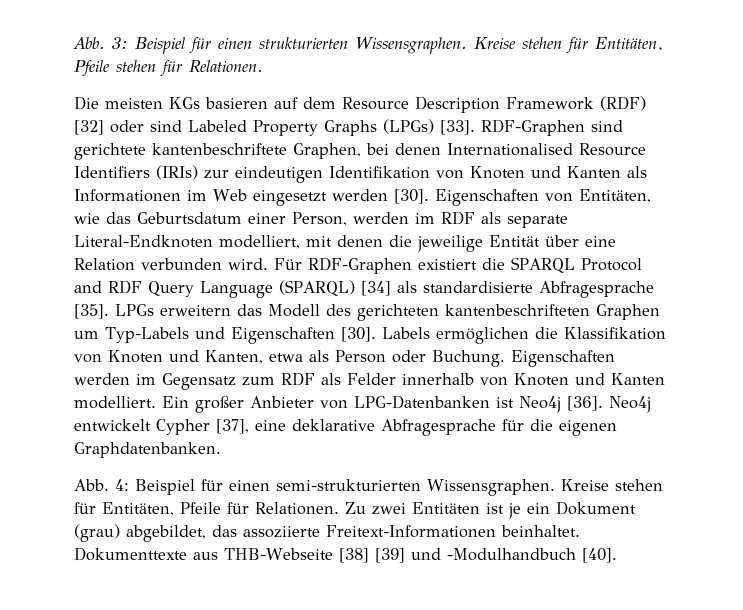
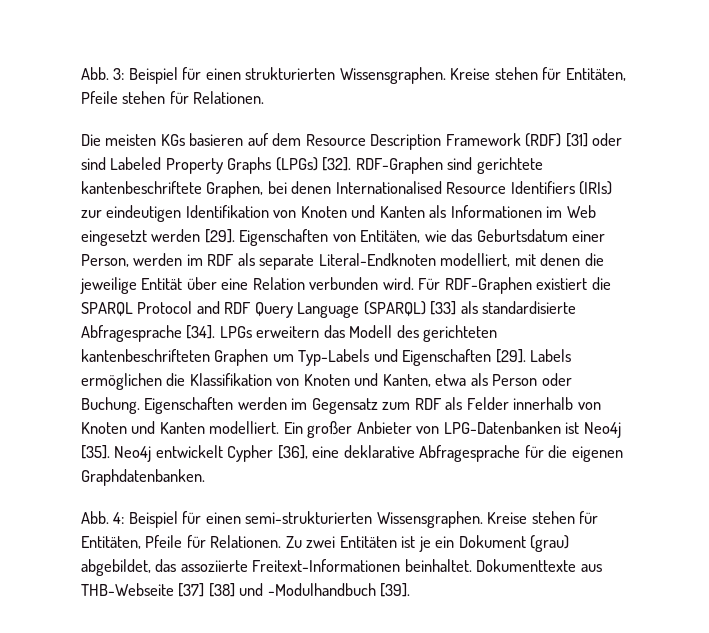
- Die meisten KGs basieren auf dem Resource Description Framework (RDF) [32] oder sind Labeled Property Graphs (LPGs) [33].
+ Die meisten KGs basieren auf dem Resource Description Framework (RDF) [31] oder sind Labeled Property Graphs (LPGs) [32].
- RDF-Graphen sind gerichtete kantenbeschriftete Graphen, bei denen Internationalised Resource Identifiers (IRIs) zur eindeutigen Identifikation von Knoten und Kanten als Informationen im Web eingesetzt werden [30].
+ RDF-Graphen sind gerichtete kantenbeschriftete Graphen, bei denen Internationalised Resource Identifiers (IRIs) zur eindeutigen Identifikation von Knoten und Kanten als Informationen im Web eingesetzt werden [29].
- Für RDF-Graphen existiert die SPARQL Protocol and RDF Query Language (SPARQL) [34] als standardisierte Abfragesprache [35].
+ Für RDF-Graphen existiert die SPARQL Protocol and RDF Query Language (SPARQL) [33] als standardisierte Abfragesprache [34].
- LPGs erweitern das Modell des gerichteten kantenbeschrifteten Graphen um Typ-Labels und Eigenschaften [30].
+ LPGs erweitern das Modell des gerichteten kantenbeschrifteten Graphen um Typ-Labels und Eigenschaften [29].
- Ein großer Anbieter von LPG-Datenbanken ist Neo4j [36].
+ Ein großer Anbieter von LPG-Datenbanken ist Neo4j [35].
- Neo4j entwickelt Cypher [37], eine deklarative Abfragesprache für die eigenen Graphdatenbanken.
+ Neo4j entwickelt Cypher [36], eine deklarative Abfragesprache für die eigenen Graphdatenbanken.
- Dokumenttexte aus THB-Webseite [38] [39] und -Modulhandbuch [40].
+ Dokumenttexte aus THB-Webseite [37] [38] und -Modulhandbuch [39].

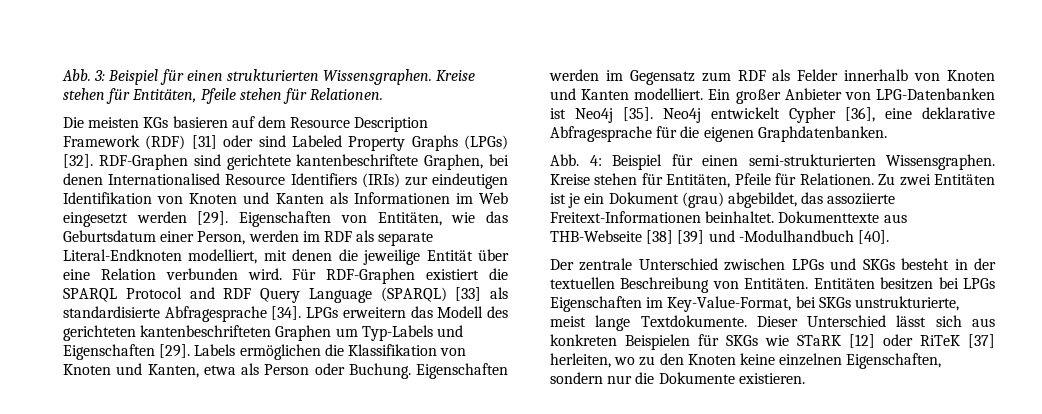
- Dokumenttexte aus THB-Webseite [37] [38] und -Modulhandbuch [39].
+ Dokumenttexte aus THB-Webseite [38] [39] und -Modulhandbuch [40].
+ Der zentrale Unterschied zwischen LPGs und SKGs besteht in der textuellen Beschreibung von Entitäten. Entitäten besitzen bei LPGs Eigenschaften im Key-Value-Format, bei SKGs unstrukturierte, meist lange Textdokumente. Dieser Unterschied lässt sich aus konkreten Beispielen für SKGs wie STaRK [12] oder RiTeK [37] herleiten, wo zu den Knoten keine einzelnen Eigenschaften, sondern nur die Dokumente existieren.

